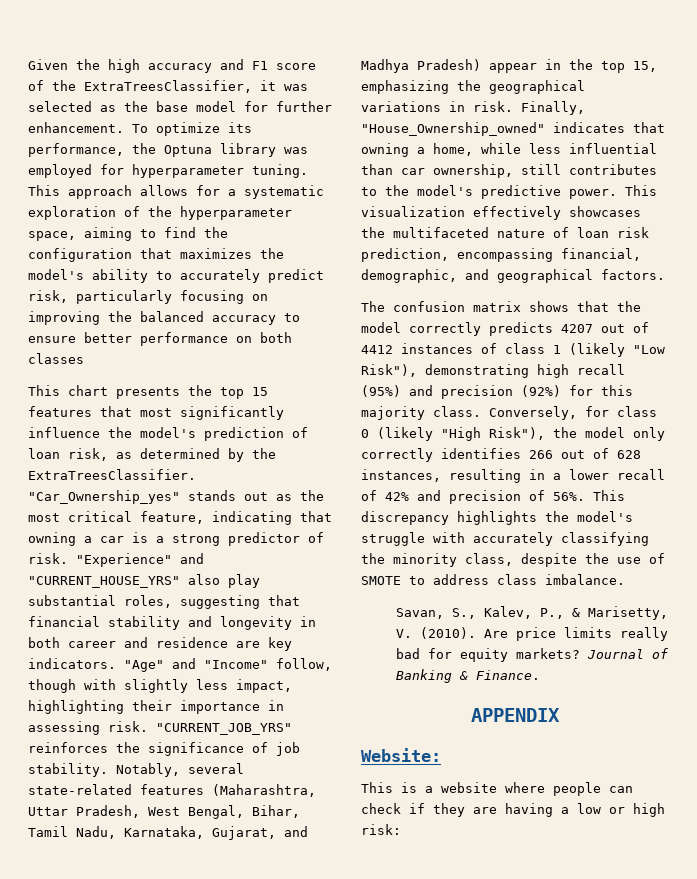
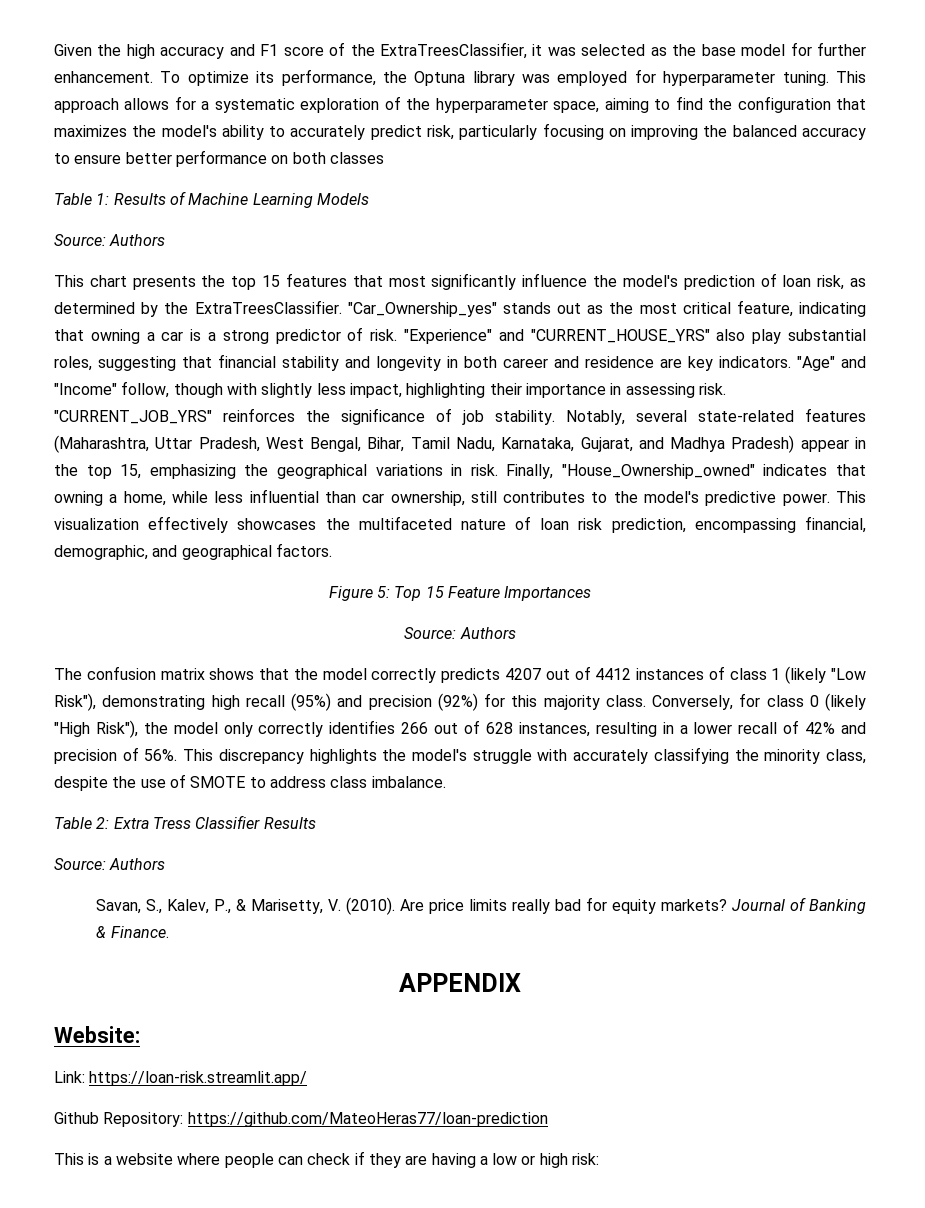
+ Table 1: Results of Machine Learning Models
+ Source: Authors
+ Figure 5: Top 15 Feature Importances
+ Source: Authors
+ Table 2: Extra Tress Classifier Results
+ Source: Authors
+ Link: https://loan-risk.streamlit.app/
+ Github Repository: https://github.com/MateoHeras77/loan-prediction

